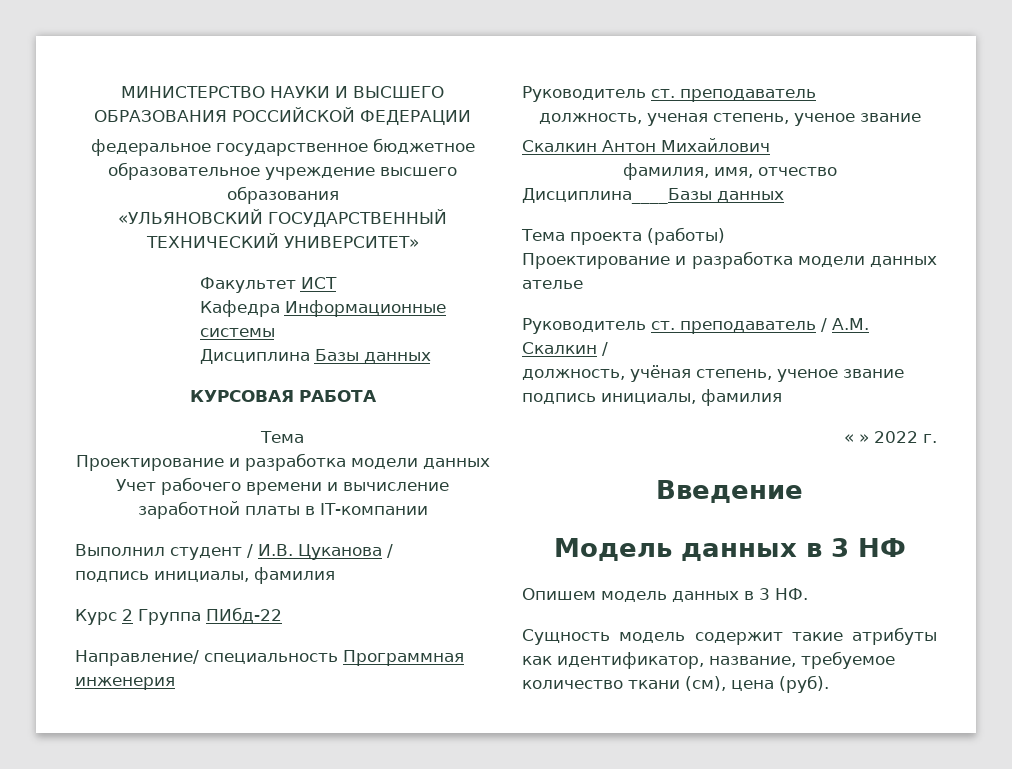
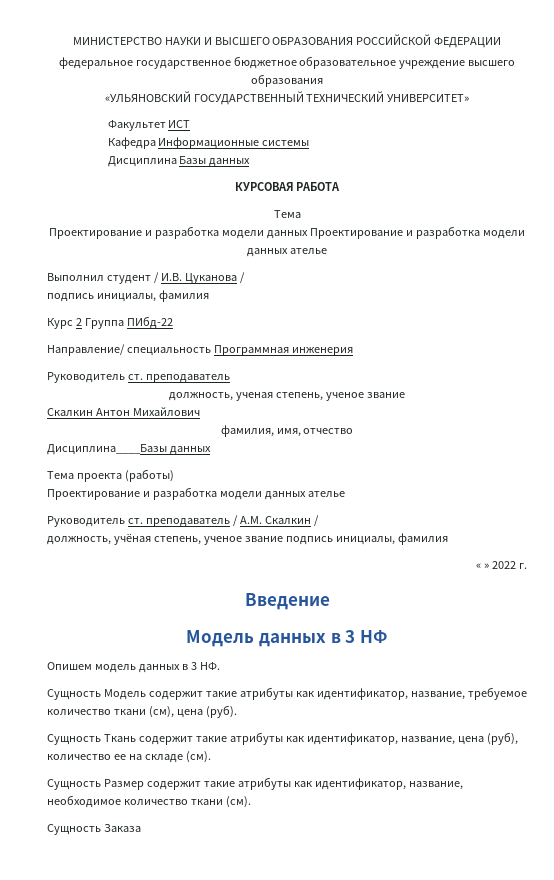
- Проектирование и разработка модели данных Учет рабочего времени и вычисление заработной платы в IT-компании
+ Проектирование и разработка модели данных Проектирование и разработка модели данных ателье
- Сущность модель содержит такие атрибуты как идентификатор, название, требуемое количество ткани (см), цена (руб).
+ Сущность Модель содержит такие атрибуты как идентификатор, название, требуемое количество ткани (см), цена (руб).
+ Сущность Ткань содержит такие атрибуты как идентификатор, название, цена (руб), количество ее на складе (см).
+ Сущность Размер содержит такие атрибуты как идентификатор, название, необходимое количество ткани (см).
+ Сущность Заказа

